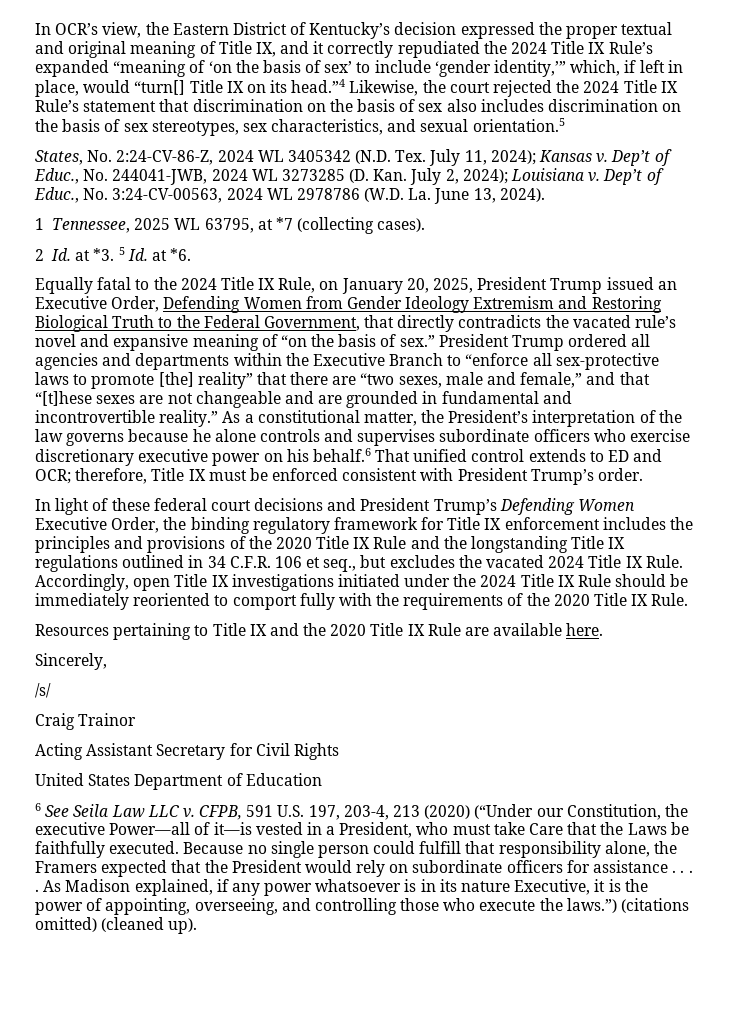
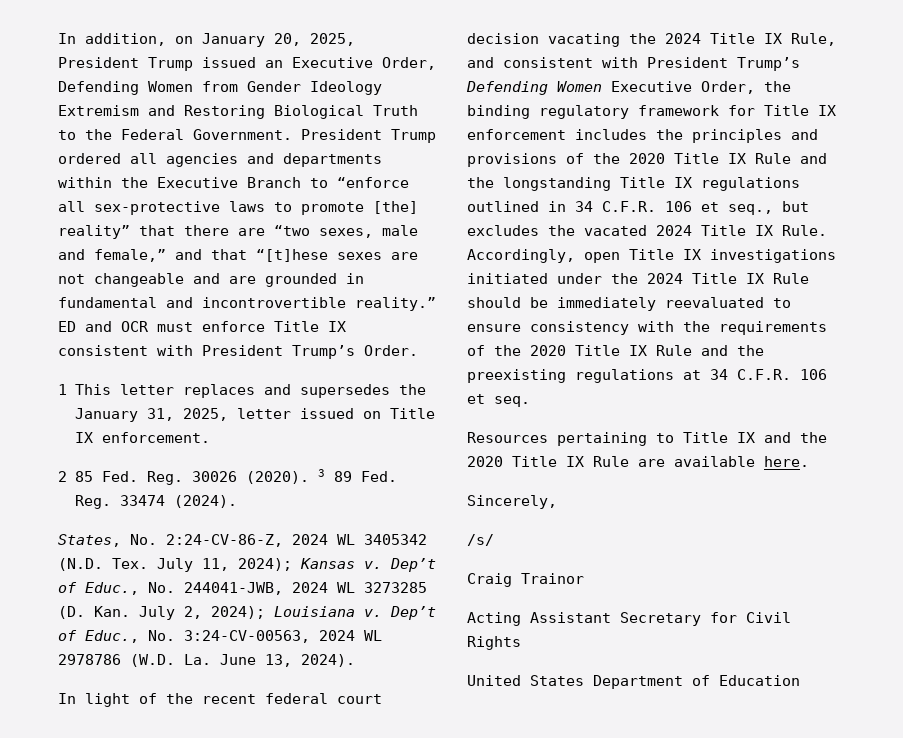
- In OCR’s view, the Eastern District of Kentucky’s decision expressed the proper textual and original meaning of Title IX, and it correctly repudiated the 2024 Title IX Rule’s expanded “meaning of ‘on the basis of sex’ to include ‘gender identity,’” which, if left in place, would “turn[] Title IX on its head.”4 Likewise, the court rejected the 2024 Title IX Rule’s statement that discrimination on the basis of sex also includes discrimination on the basis of sex stereotypes, sex characteristics, and sexual orientation.5
+ In addition, on January 20, 2025, President Trump issued an Executive Order, Defending Women from Gender Ideology Extremism and Restoring Biological Truth to the Federal Government. President Trump ordered all agencies and departments within the Executive Branch to “enforce all sex-protective laws to promote [the] reality” that there are “two sexes, male and female,” and that “[t]hese sexes are not changeable and are grounded in fundamental and incontrovertible reality.” ED and OCR must enforce Title IX consistent with President Trump’s Order.
+ 1 This letter replaces and supersedes the January 31, 2025, letter issued on Title IX enforcement.
+ 2 85 Fed. Reg. 30026 (2020). 3 89 Fed. Reg. 33474 (2024).
- 1 Tennessee, 2025 WL 63795, at *7 (collecting cases).
- 2 Id. at *3. 5 Id. at *6.
- Equally fatal to the 2024 Title IX Rule, on January 20, 2025, President Trump issued an Executive Order, Defending Women from Gender Ideology Extremism and Restoring Biological Truth to the Federal Government, that directly contradicts the vacated rule’s novel and expansive meaning of “on the basis of sex.” President Trump ordered all agencies and departments within the Executive Branch to “enforce all sex-protective laws to promote [the] reality” that there are “two sexes, male and female,” and that “[t]hese sexes are not changeable and are grounded in fundamental and incontrovertible reality.” As a constitutional matter, the President’s interpretation of the law governs because he alone controls and supervises subordinate officers who exercise discretionary executive power on his behalf.6 That unified control extends to ED and OCR; therefore, Title IX must be enforced consistent with President Trump’s order.
- In light of these federal court decisions and President Trump’s Defending Women Executive Order, the binding regulatory framework for Title IX enforcement includes the principles and provisions of the 2020 Title IX Rule and the longstanding Title IX regulations outlined in 34 C.F.R. 106 et seq., but excludes the vacated 2024 Title IX Rule.
+ In light of the recent federal court decision vacating the 2024 Title IX Rule, and consistent with President Trump’s Defending Women Executive Order, the binding regulatory framework for Title IX enforcement includes the principles and provisions of the 2020 Title IX Rule and the longstanding Title IX regulations outlined in 34 C.F.R. 106 et seq., but excludes the vacated 2024 Title IX Rule.
- Accordingly, open Title IX investigations initiated under the 2024 Title IX Rule should be immediately reoriented to comport fully with the requirements of the 2020 Title IX Rule.
+ Accordingly, open Title IX investigations initiated under the 2024 Title IX Rule should be immediately reevaluated to ensure consistency with the requirements of the 2020 Title IX Rule and the preexisting regulations at 34 C.F.R. 106 et seq.
- 6 See Seila Law LLC v. CFPB, 591 U.S. 197, 203-4, 213 (2020) (“Under our Constitution, the executive Power—all of it—is vested in a President, who must take Care that the Laws be faithfully executed. Because no single person could fulfill that responsibility alone, the Framers expected that the President would rely on subordinate officers for assistance . . . . As Madison explained, if any power whatsoever is in its nature Executive, it is the power of appointing, overseeing, and controlling those who execute the laws.”) (citations omitted) (cleaned up).

